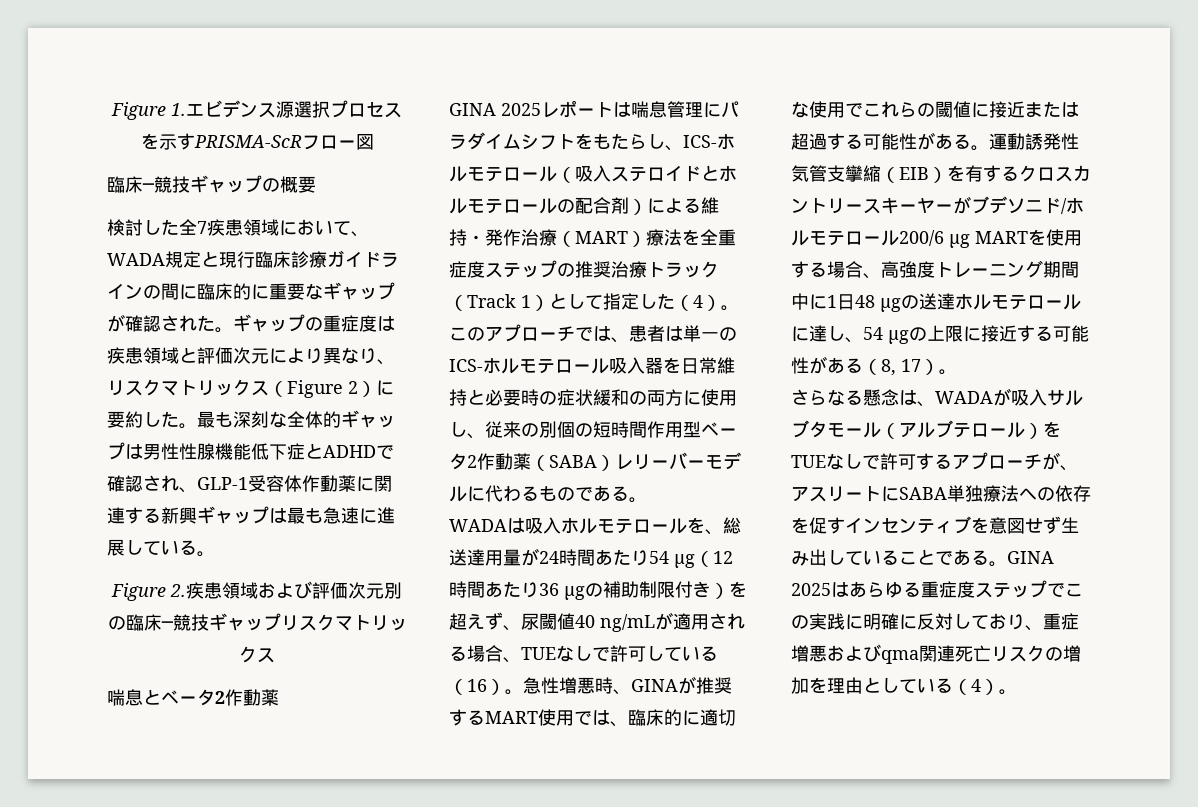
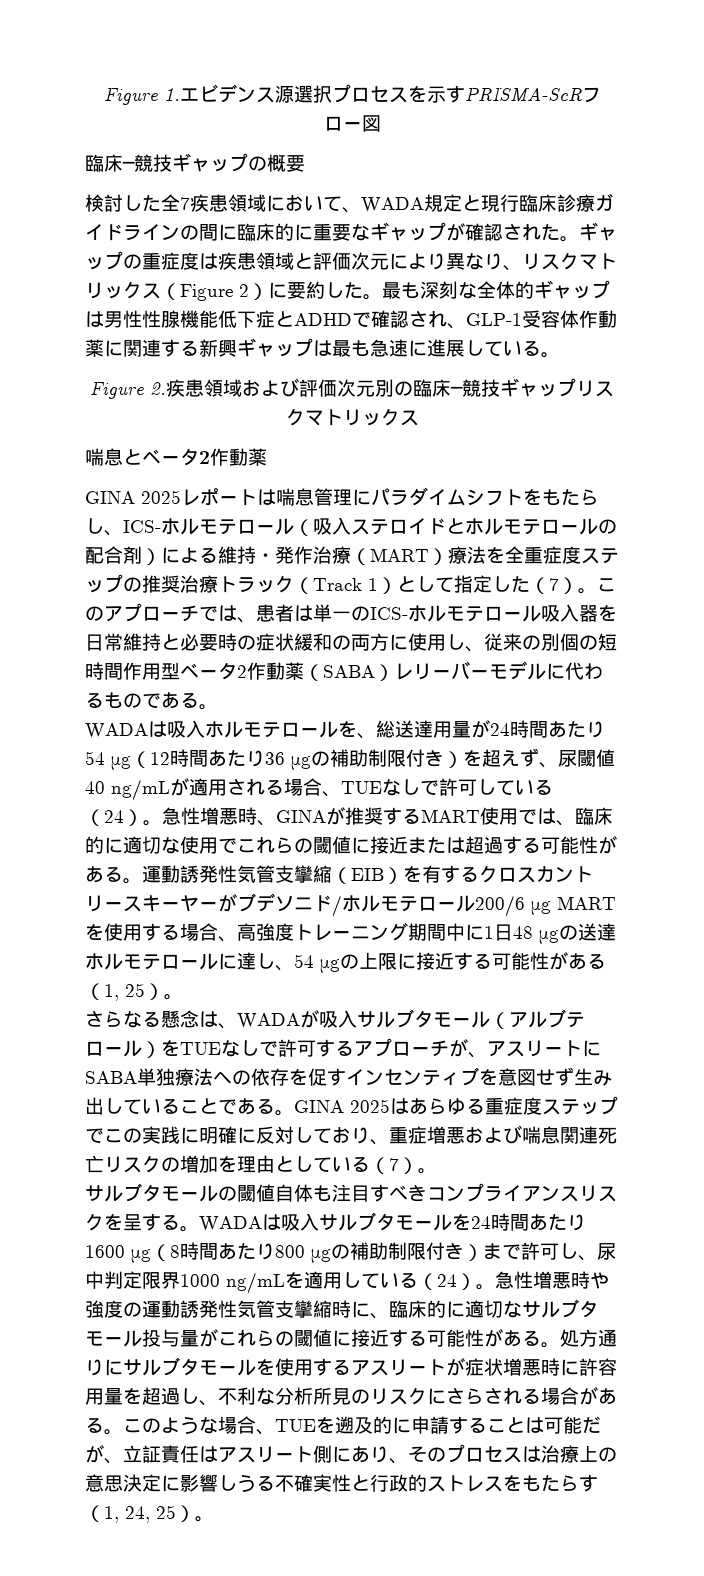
- GINA 2025レポートは喘息管理にパラダイムシフトをもたらし、ICS-ホルモテロール（吸入ステロイドとホルモテロールの配合剤）による維持・発作治療（MART）療法を全重症度ステップの推奨治療トラック（Track 1）として指定した（4）。
+ GINA 2025レポートは喘息管理にパラダイムシフトをもたらし、ICS-ホルモテロール（吸入ステロイドとホルモテロールの配合剤）による維持・発作治療（MART）療法を全重症度ステップの推奨治療トラック（Track 1）として指定した（7）。
- WADAは吸入ホルモテロールを、総送達用量が24時間あたり54 μg（12時間あたり36 μgの補助制限付き）を超えず、尿閾値40 ng/mLが適用される場合、TUEなしで許可している（16）。
+ WADAは吸入ホルモテロールを、総送達用量が24時間あたり54 μg（12時間あたり36 μgの補助制限付き）を超えず、尿閾値40 ng/mLが適用される場合、TUEなしで許可している（24）。
- 運動誘発性気管支攣縮（EIB）を有するクロスカントリースキーヤーがブデソニド/ホルモテロール200/6 μg MARTを使用する場合、高強度トレーニング期間中に1日48 μgの送達ホルモテロールに達し、54 μgの上限に接近する可能性がある（8, 17）。
+ 運動誘発性気管支攣縮（EIB）を有するクロスカントリースキーヤーがブデソニド/ホルモテロール200/6 μg MARTを使用する場合、高強度トレーニング期間中に1日48 μgの送達ホルモテロールに達し、54 μgの上限に接近する可能性がある（1, 25）。
- GINA 2025はあらゆる重症度ステップでこの実践に明確に反対しており、重症増悪およびqma関連死亡リスクの増加を理由としている（4）。
+ GINA 2025はあらゆる重症度ステップでこの実践に明確に反対しており、重症増悪および喘息関連死亡リスクの増加を理由としている（7）。
+ サルブタモールの閾値自体も注目すべきコンプライアンスリスクを呈する。WADAは吸入サルブタモールを24時間あたり1600 μg（8時間あたり800 μgの補助制限付き）まで許可し、尿中判定限界1000 ng/mLを適用している（24）。急性増悪時や強度の運動誘発性気管支攣縮時に、臨床的に適切なサルブタモール投与量がこれらの閾値に接近する可能性がある。処方通りにサルブタモールを使用するアスリートが症状増悪時に許容用量を超過し、不利な分析所見のリスクにさらされる場合がある。このような場合、TUEを遡及的に申請することは可能だが、立証責任はアスリート側にあり、そのプロセスは治療上の意思決定に影響しうる不確実性と行政的ストレスをもたらす（1, 24, 25）。

